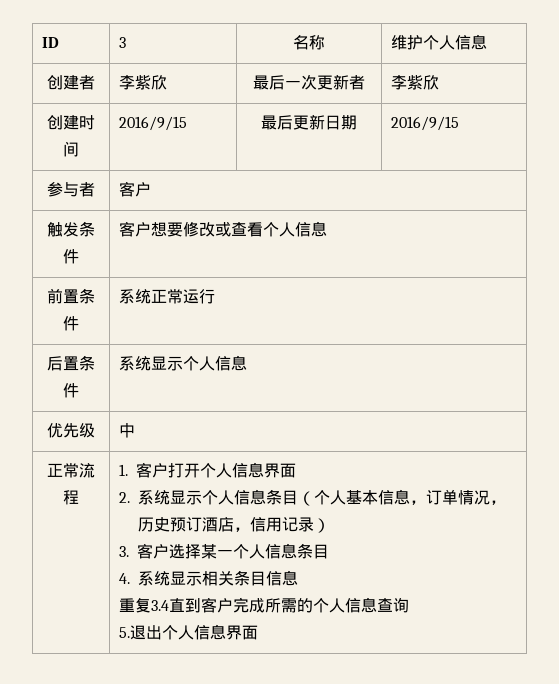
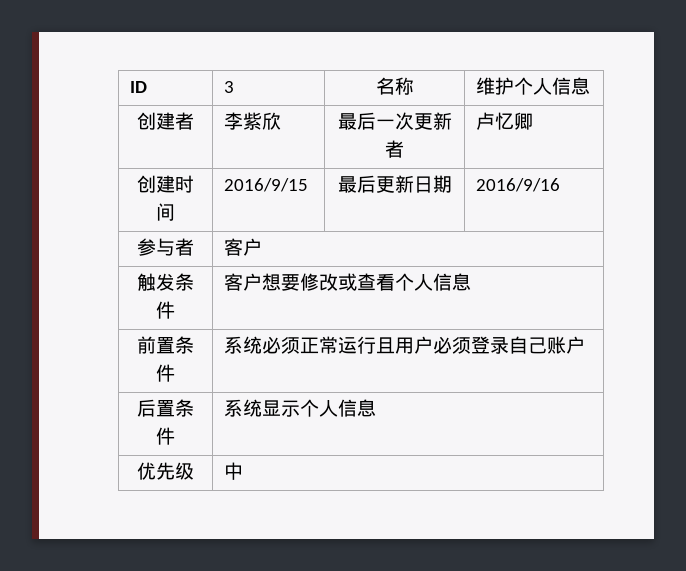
- 创建者 | 李紫欣 | 最后一次更新者 | 李紫欣
+ 创建者 | 李紫欣 | 最后一次更新者 | 卢忆卿
- 创建时间 | 2016/9/15 | 最后更新日期 | 2016/9/15
+ 创建时间 | 2016/9/15 | 最后更新日期 | 2016/9/16
- 前置条件 | 系统正常运行
+ 前置条件 | 系统必须正常运行且用户必须登录自己账户
- 正常流程 | 1.客户打开个人信息界面
- 2.系统显示个人信息条目（个人基本信息，订单情况，历史预订酒店，信用记录）
- 3.客户选择某一个人信息条目
- 4.系统显示相关条目信息
- 重复3.4直到客户完成所需的个人信息查询
- 5.退出个人信息界面

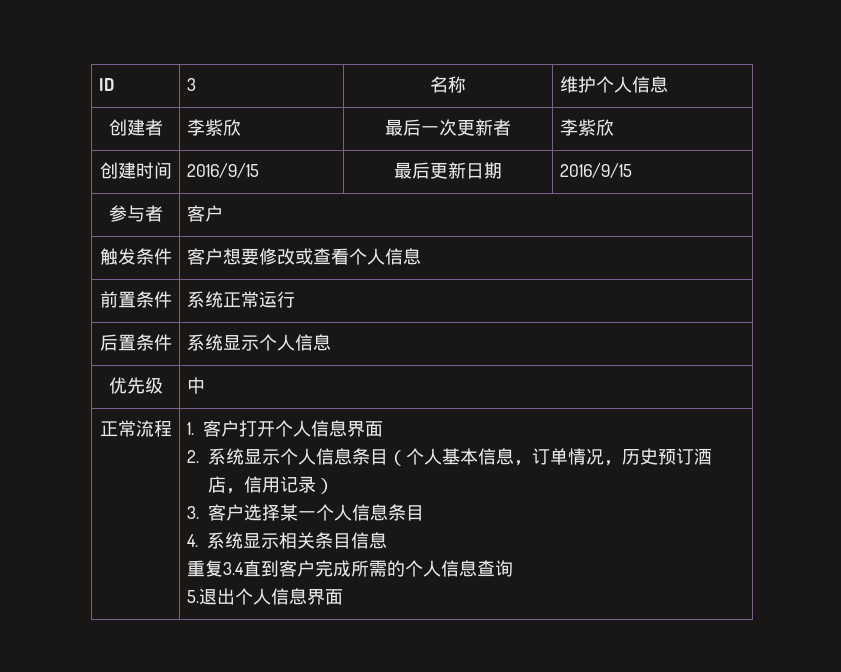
- 创建者 | 李紫欣 | 最后一次更新者 | 卢忆卿
+ 创建者 | 李紫欣 | 最后一次更新者 | 李紫欣
- 创建时间 | 2016/9/15 | 最后更新日期 | 2016/9/16
+ 创建时间 | 2016/9/15 | 最后更新日期 | 2016/9/15
- 前置条件 | 系统必须正常运行且用户必须登录自己账户
+ 前置条件 | 系统正常运行
+ 正常流程 | 1.客户打开个人信息界面
+ 2.系统显示个人信息条目（个人基本信息，订单情况，历史预订酒店，信用记录）
+ 3.客户选择某一个人信息条目
+ 4.系统显示相关条目信息
+ 重复3.4直到客户完成所需的个人信息查询
+ 5.退出个人信息界面

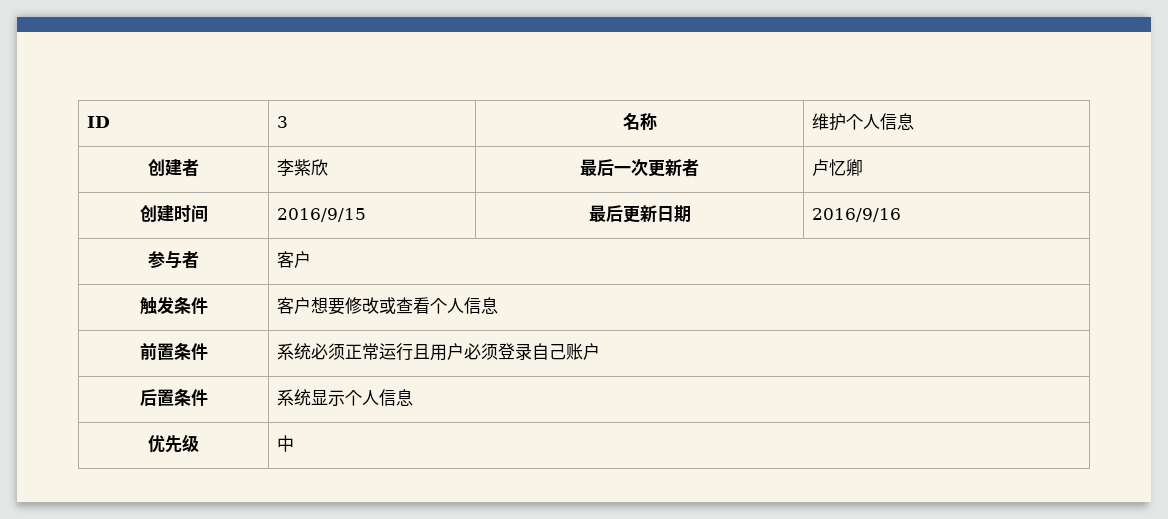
- 创建者 | 李紫欣 | 最后一次更新者 | 李紫欣
+ 创建者 | 李紫欣 | 最后一次更新者 | 卢忆卿
- 创建时间 | 2016/9/15 | 最后更新日期 | 2016/9/15
+ 创建时间 | 2016/9/15 | 最后更新日期 | 2016/9/16
- 前置条件 | 系统正常运行
+ 前置条件 | 系统必须正常运行且用户必须登录自己账户
- 正常流程 | 1.客户打开个人信息界面
- 2.系统显示个人信息条目（个人基本信息，订单情况，历史预订酒店，信用记录）
- 3.客户选择某一个人信息条目
- 4.系统显示相关条目信息
- 重复3.4直到客户完成所需的个人信息查询
- 5.退出个人信息界面

